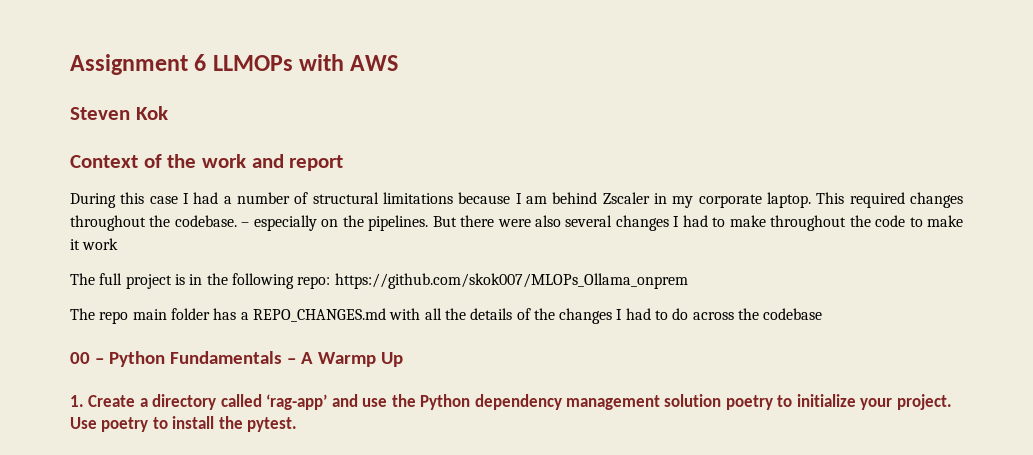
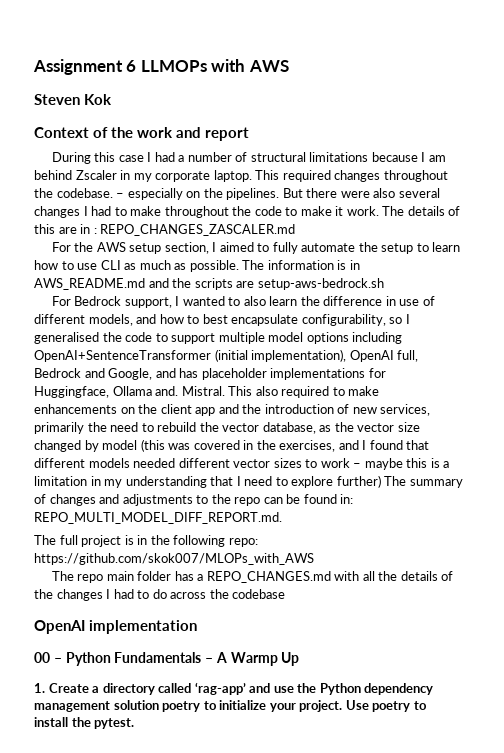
- But there were also several changes I had to make throughout the code to make it work
+ But there were also several changes I had to make throughout the code to make it work. The details of this are in : REPO_CHANGES_ZASCALER.md
+ For the AWS setup section, I aimed to fully automate the setup to learn how to use CLI as much as possible. The information is in AWS_README.md and the scripts are setup-aws-bedrock.sh
+ For Bedrock support, I wanted to also learn the difference in use of different models, and how to best encapsulate configurability, so I generalised the code to support multiple model options including OpenAI+SentenceTransformer (initial implementation), OpenAI full, Bedrock and Google, and has placeholder implementations for Huggingface, Ollama and. Mistral. This also required to make enhancements on the client app and the introduction of new services, primarily the need to rebuild the vector database, as the vector size changed by model (this was covered in the exercises, and I found that different models needed different vector sizes to work – maybe this is a limitation in my understanding that I need to explore further) The summary of changes and adjustments to the repo can be found in: REPO_MULTI_MODEL_DIFF_REPORT.md.
- The full project is in the following repo: https://github.com/skok007/MLOPs_Ollama_onprem
+ The full project is in the following repo: https://github.com/skok007/MLOPs_with_AWS
+ OpenAI implementation

